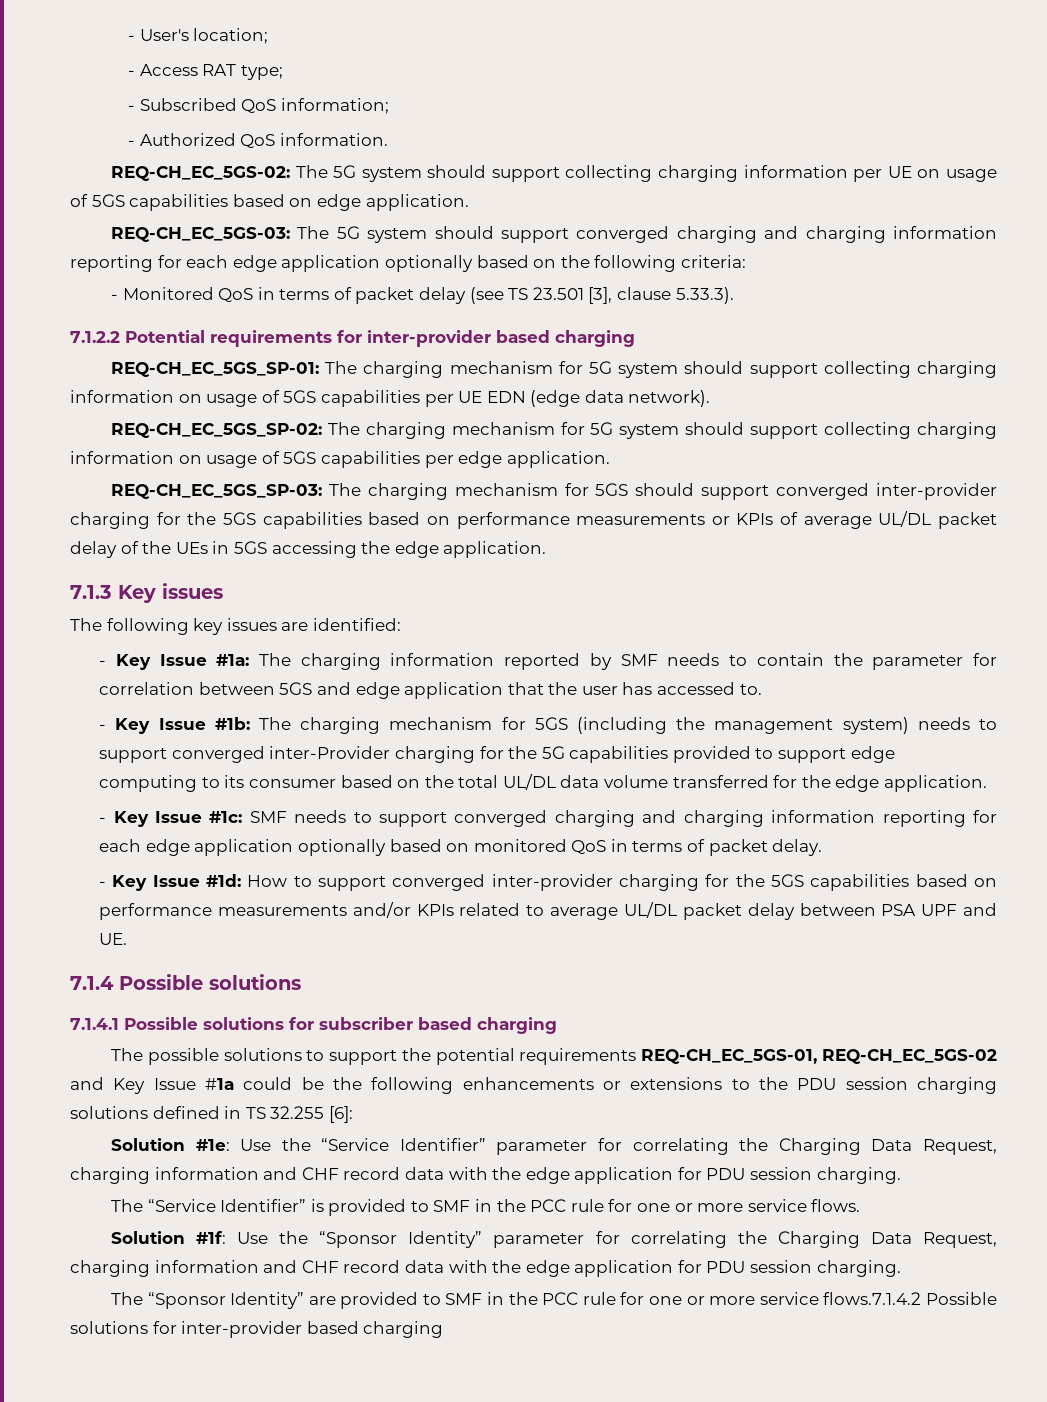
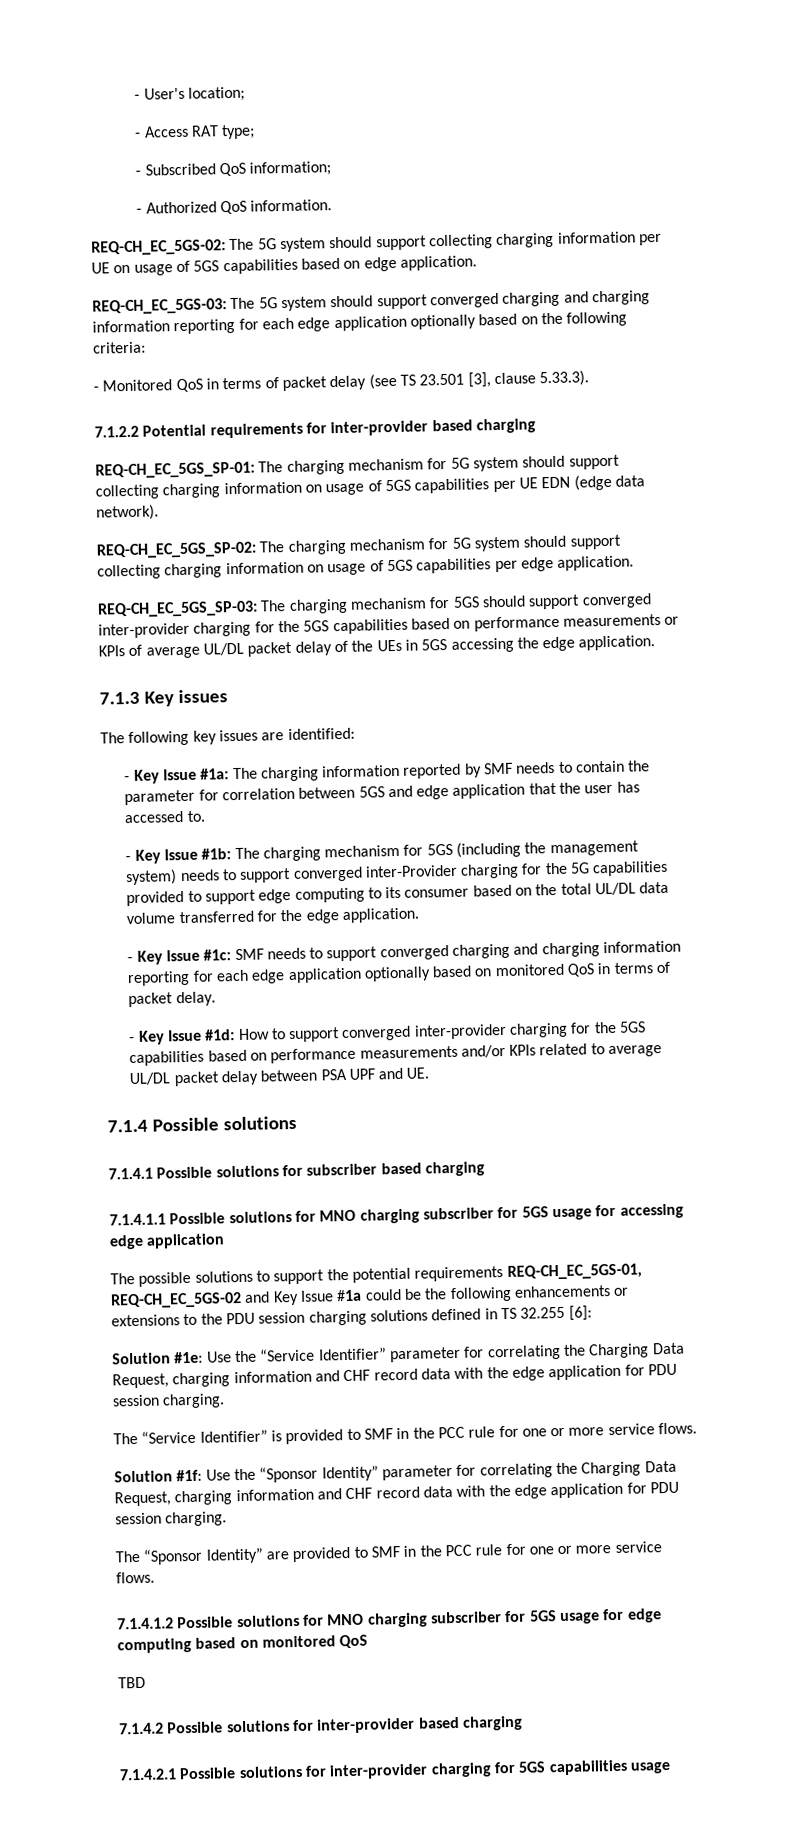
+ 7.1.4.1.1 Possible solutions for MNO charging subscriber for 5GS usage for accessing edge application
- The “Sponsor Identity” are provided to SMF in the PCC rule for one or more service flows.7.1.4.2 Possible solutions for inter-provider based charging
+ The “Sponsor Identity” are provided to SMF in the PCC rule for one or more service flows.
+ 7.1.4.1.2 Possible solutions for MNO charging subscriber for 5GS usage for edge computing based on monitored QoS
+ TBD
+ 7.1.4.2 Possible solutions for inter-provider based charging
+ 7.1.4.2.1 Possible solutions for inter-provider charging for 5GS capabilities usage

